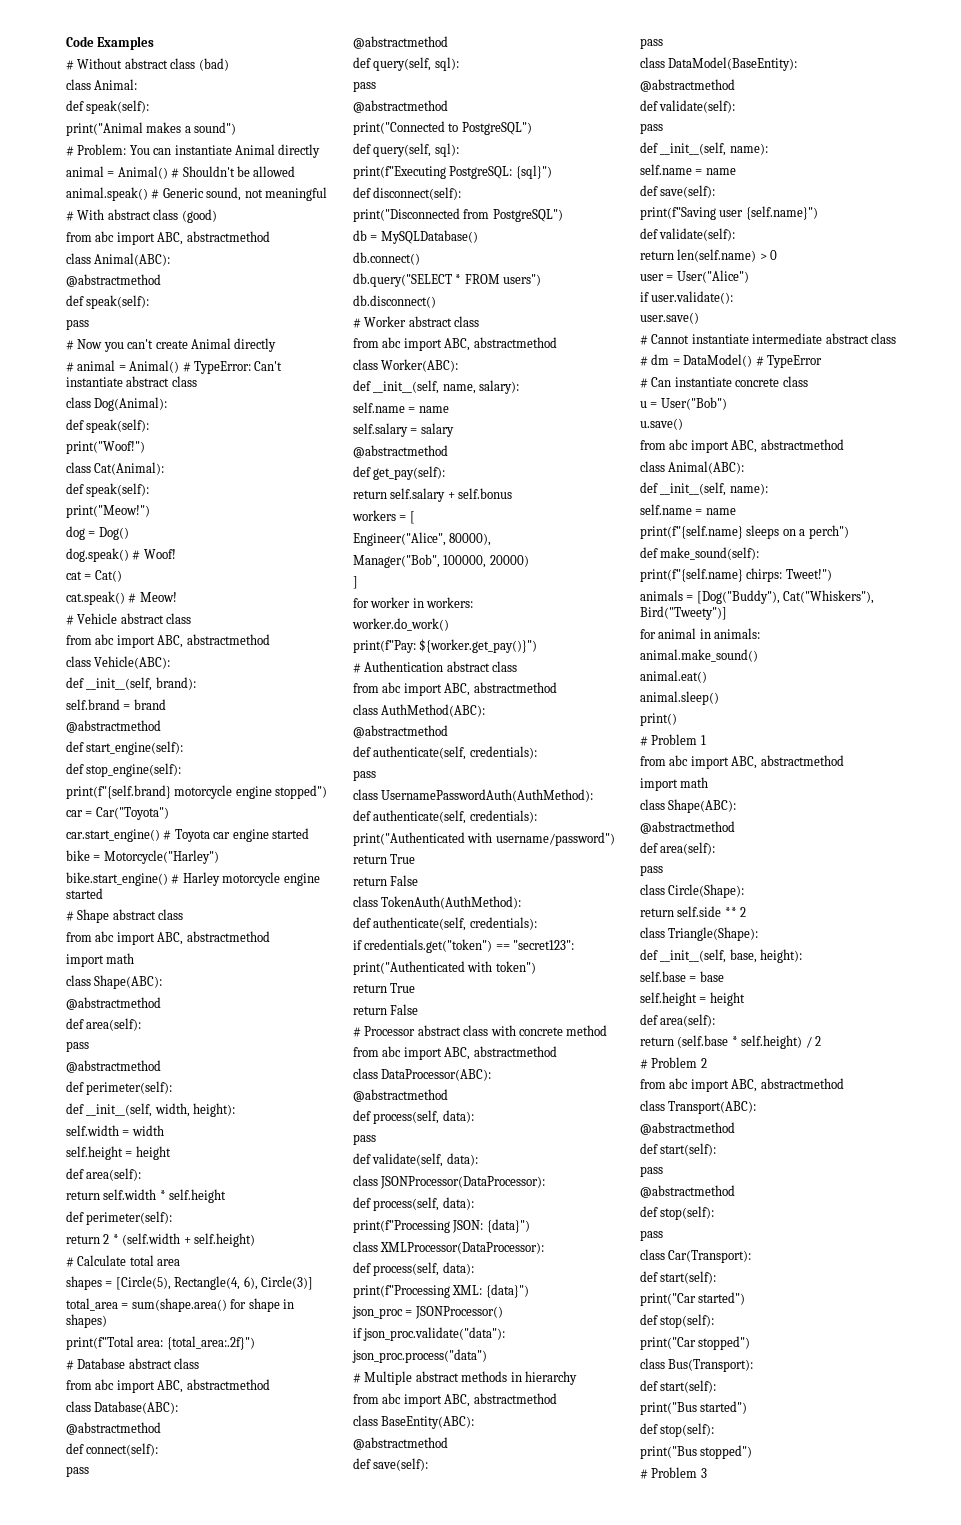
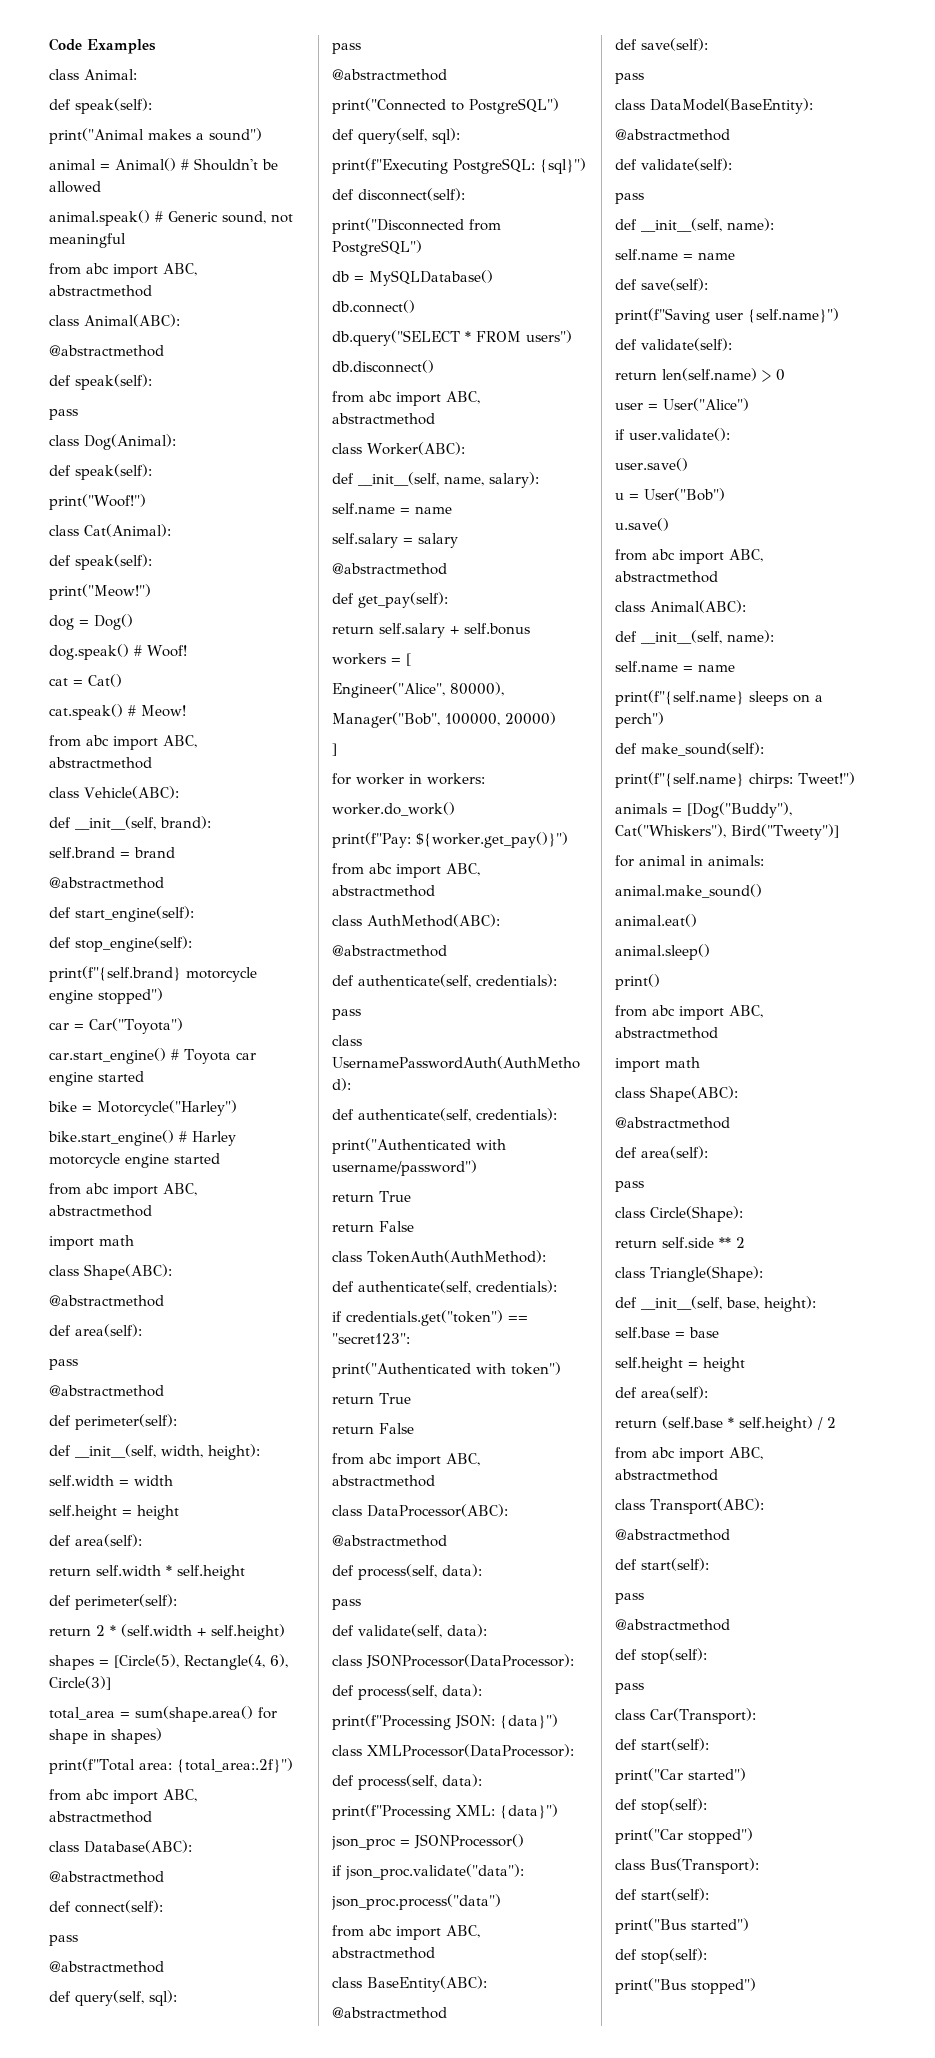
- # Without abstract class (bad)
- # Problem: You can instantiate Animal directly
- # With abstract class (good)
- # Now you can't create Animal directly
- # animal = Animal() # TypeError: Can't instantiate abstract class
- # Vehicle abstract class
- # Shape abstract class
- # Calculate total area
- # Database abstract class
- # Worker abstract class
- # Authentication abstract class
- # Processor abstract class with concrete method
- # Multiple abstract methods in hierarchy
- # Cannot instantiate intermediate abstract class
- # dm = DataModel() # TypeError
- # Can instantiate concrete class
- # Problem 1
- # Problem 2
- # Problem 3

